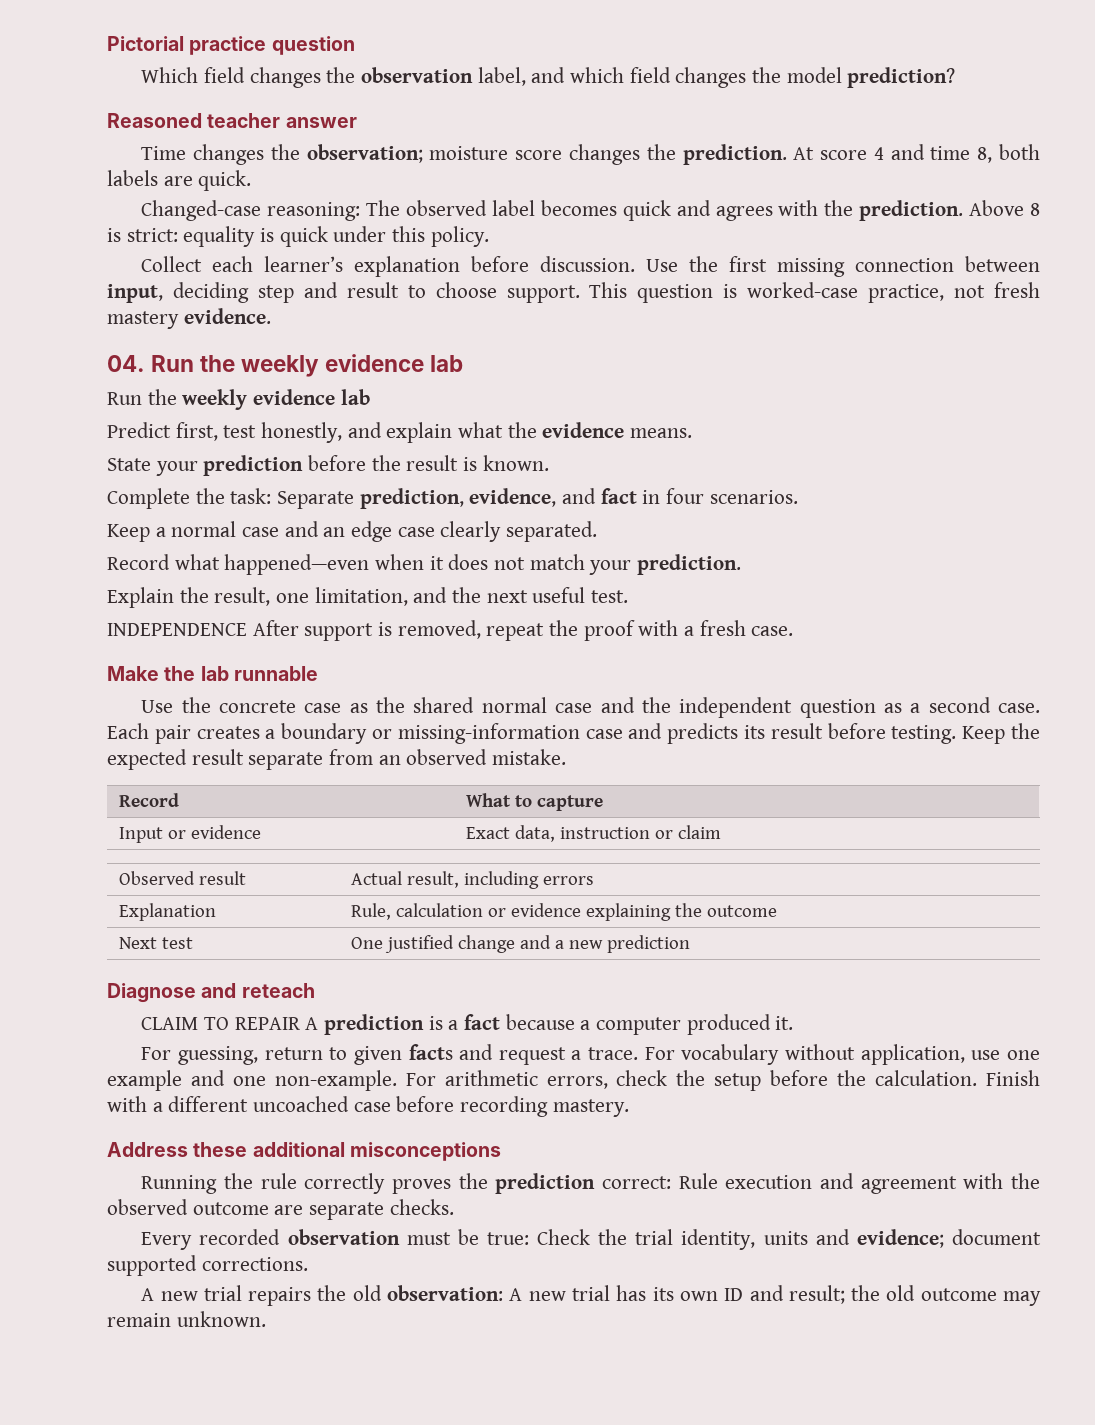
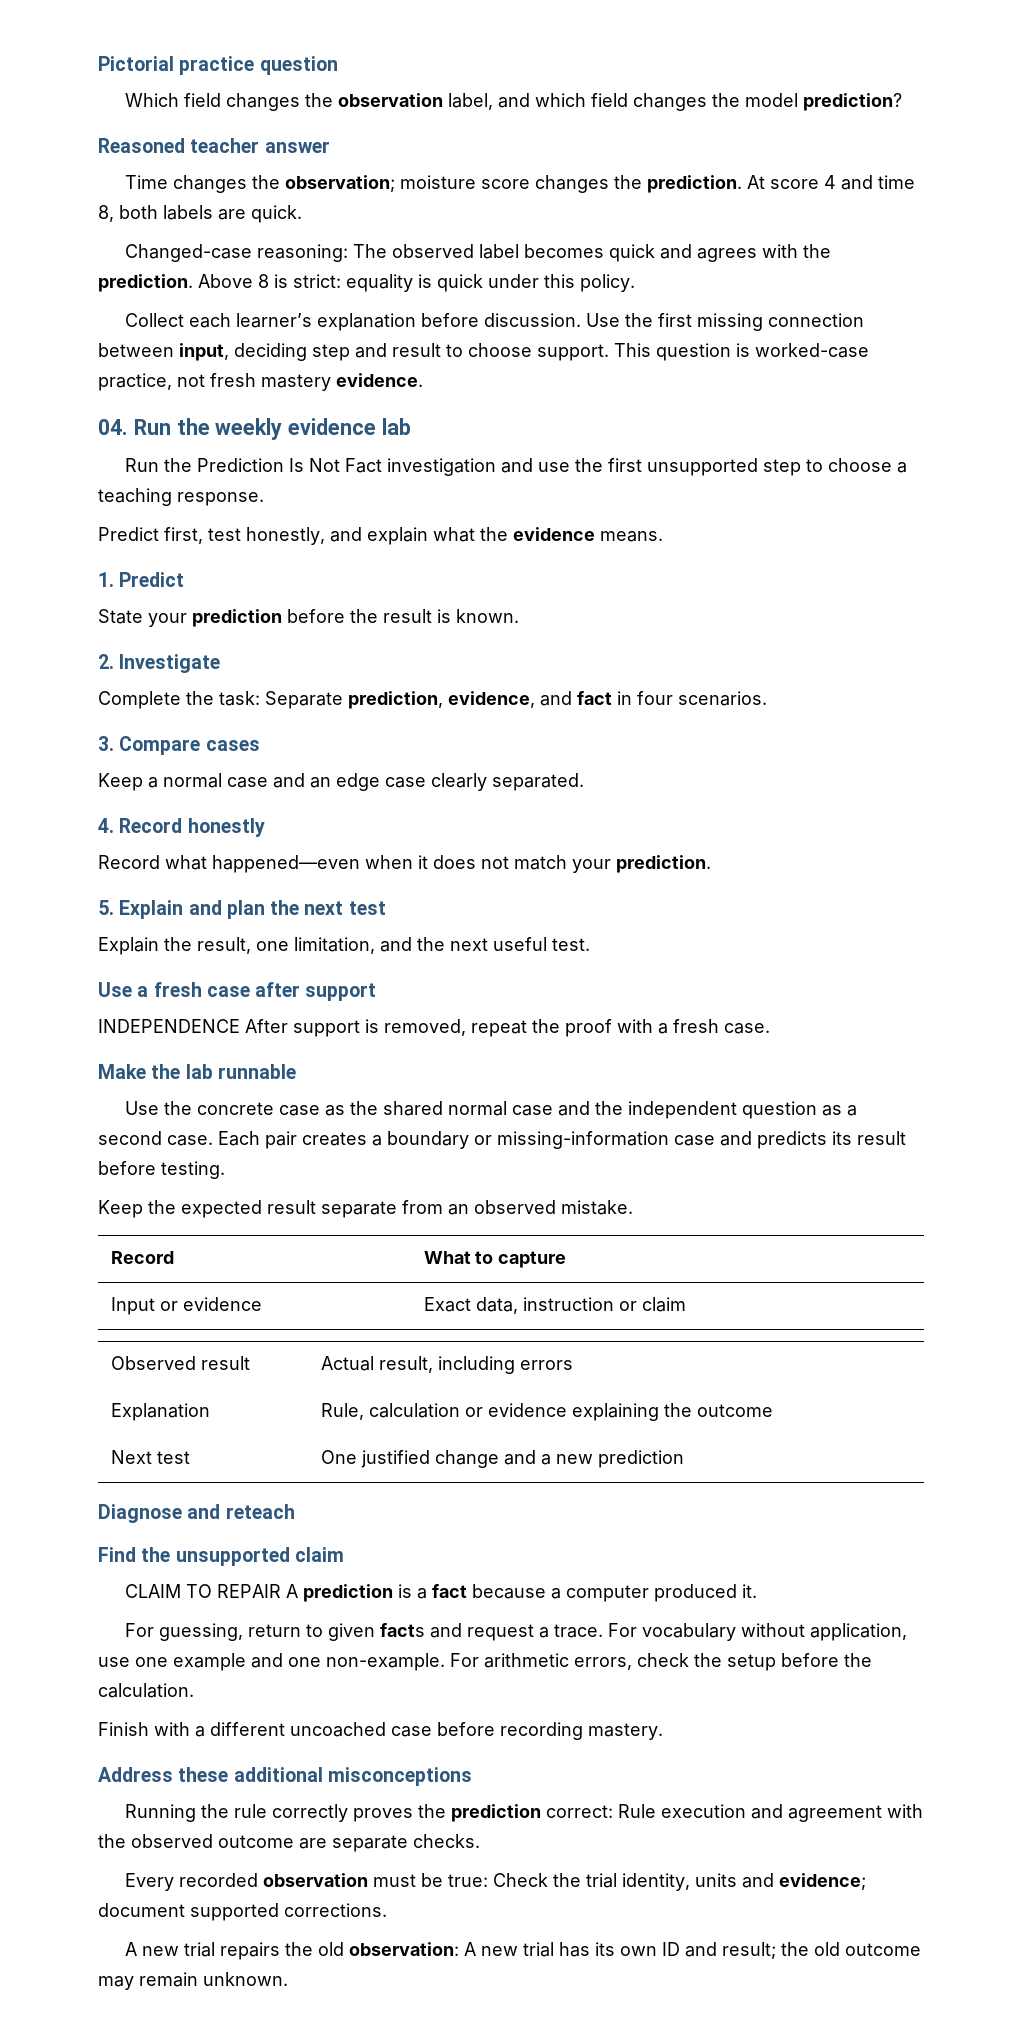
  04. Run the weekly evidence lab
- Run the weekly evidence lab
+ Run the Prediction Is Not Fact investigation and use the first unsupported step to choose a teaching response.
+ 1. Predict
+ 2. Investigate
+ 3. Compare cases
+ 4. Record honestly
+ 5. Explain and plan the next test
+ Use a fresh case after support
- Each pair creates a boundary or missing-information case and predicts its result before testing. Keep the expected result separate from an observed mistake.
+ Each pair creates a boundary or missing-information case and predicts its result before testing.
+ Keep the expected result separate from an observed mistake.
+ Find the unsupported claim
- For arithmetic errors, check the setup before the calculation. Finish with a different uncoached case before recording mastery.
+ For arithmetic errors, check the setup before the calculation.
+ Finish with a different uncoached case before recording mastery.

